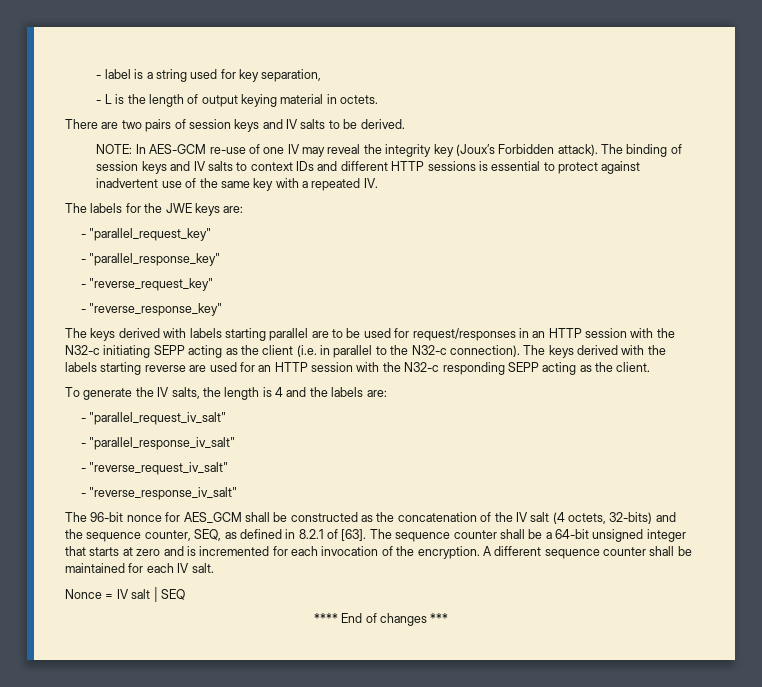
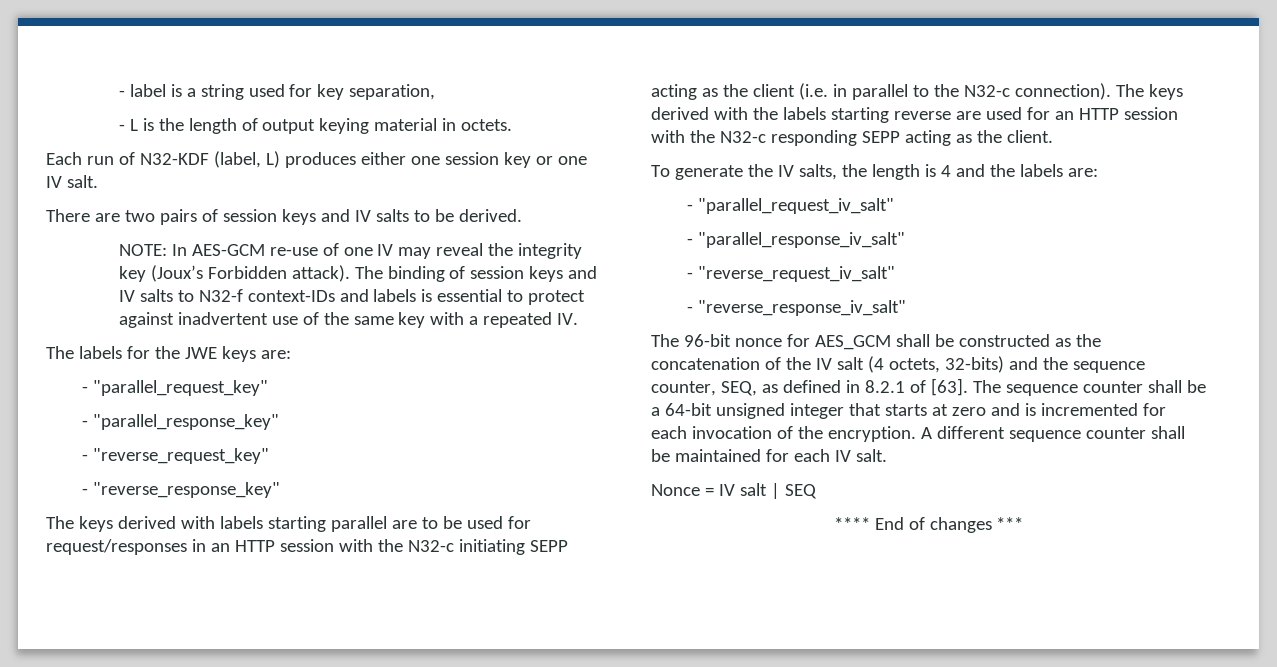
+ Each run of N32-KDF (label, L) produces either one session key or one IV salt.
- The binding of session keys and IV salts to context IDs and different HTTP sessions is essential to protect against inadvertent use of the same key with a repeated IV.
+ The binding of session keys and IV salts to N32-f context-IDs and labels is essential to protect against inadvertent use of the same key with a repeated IV.

